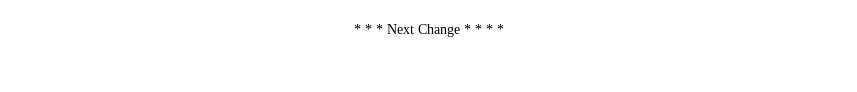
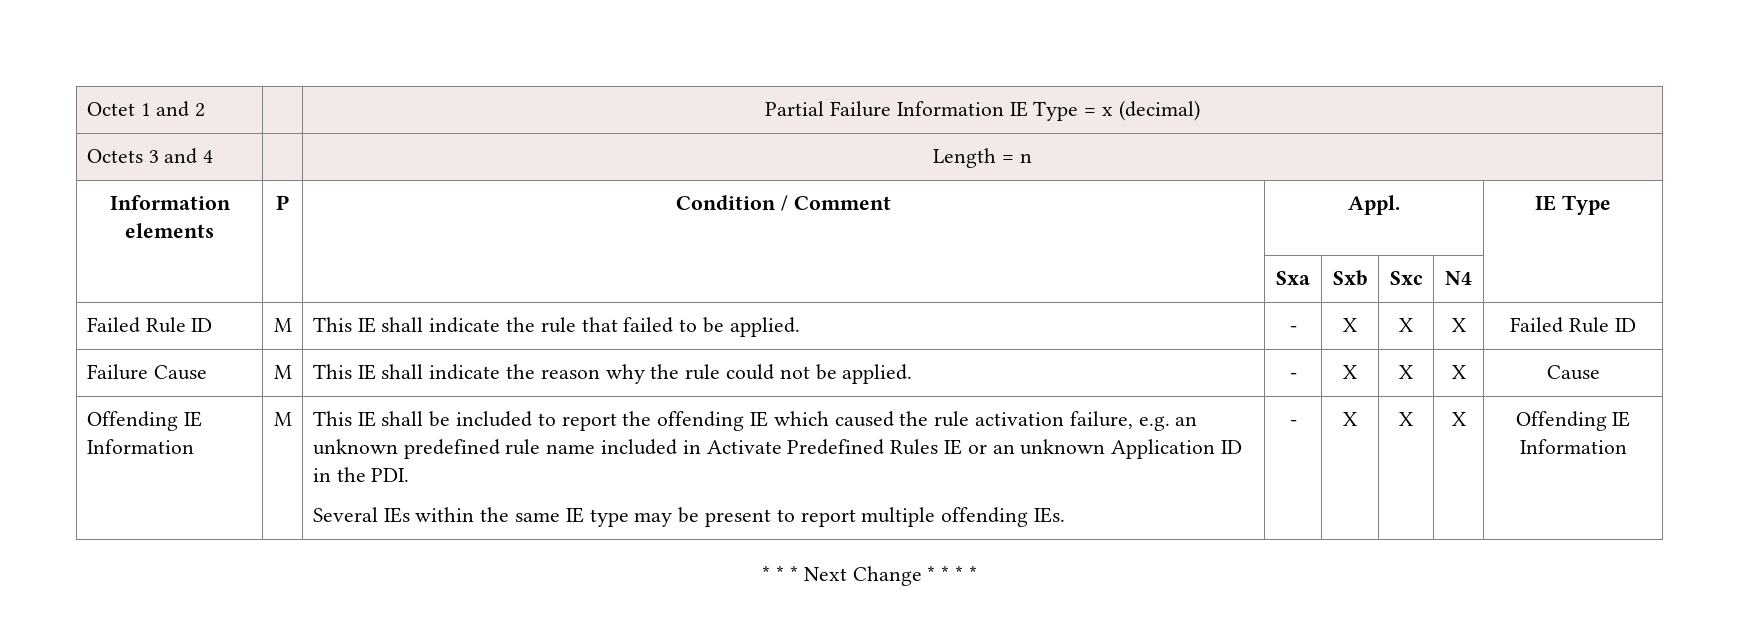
+ Octet 1 and 2 | | Partial Failure Information IE Type = x (decimal)
+ Octets 3 and 4 | | Length = n
+ Information elements | P | Condition / Comment | Appl. | IE Type
+ | | | Sxa | Sxb | Sxc | N4 |
+ Failed Rule ID | M | This IE shall indicate the rule that failed to be applied. | - | X | X | X | Failed Rule ID
+ Failure Cause | M | This IE shall indicate the reason why the rule could not be applied. | - | X | X | X | Cause
+ Offending IE Information | M | This IE shall be included to report the offending IE which caused the rule activation failure, e.g. an unknown predefined rule name included in Activate Predefined Rules IE or an unknown Application ID in the PDI.
+ Several IEs within the same IE type may be present to report multiple offending IEs. | - | X | X | X | Offending IE Information

